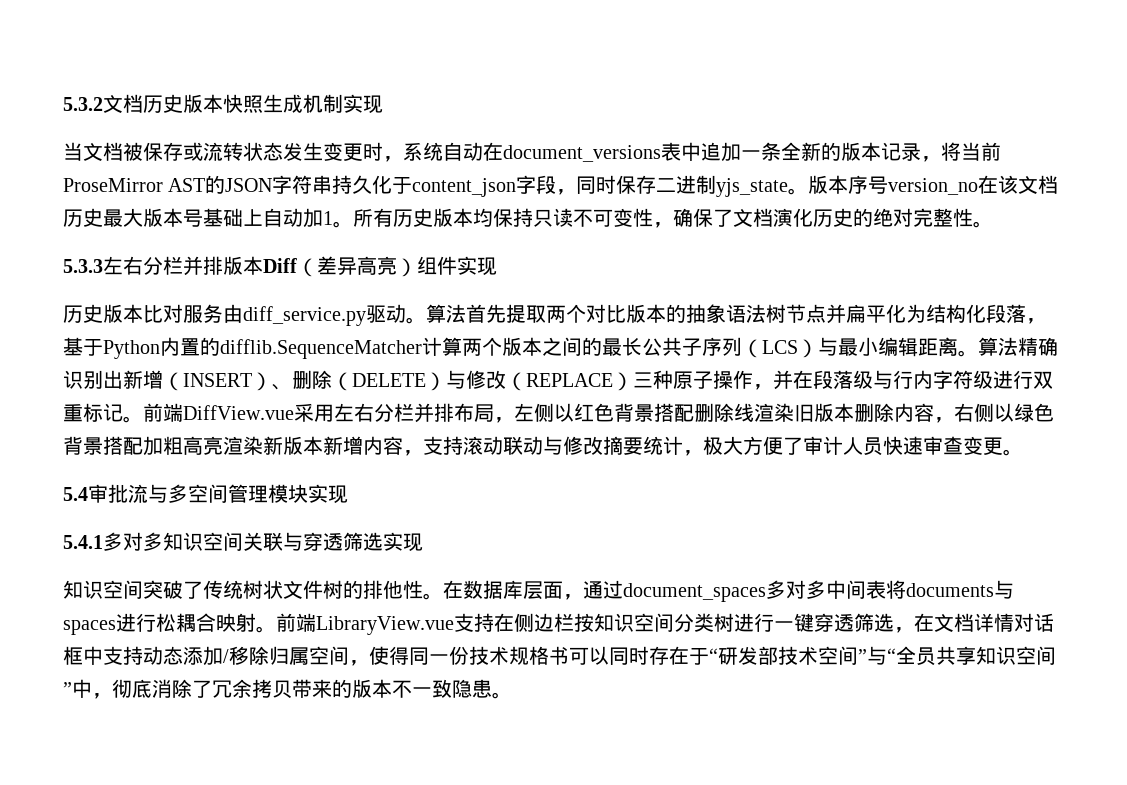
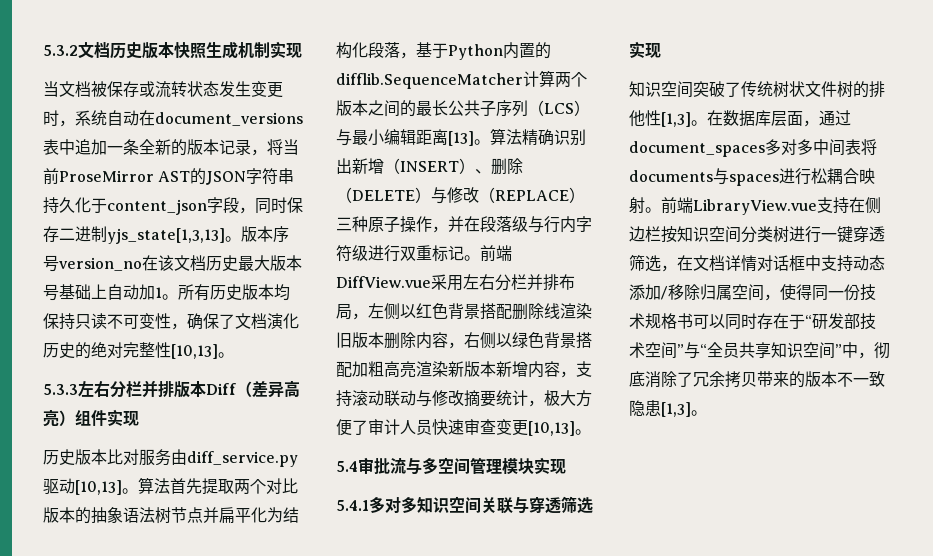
- 当文档被保存或流转状态发生变更时，系统自动在document_versions表中追加一条全新的版本记录，将当前ProseMirror AST的JSON字符串持久化于content_json字段，同时保存二进制yjs_state。
+ 当文档被保存或流转状态发生变更时，系统自动在document_versions表中追加一条全新的版本记录，将当前ProseMirror AST的JSON字符串持久化于content_json字段，同时保存二进制yjs_state[1,3,13]。
- 所有历史版本均保持只读不可变性，确保了文档演化历史的绝对完整性。
+ 所有历史版本均保持只读不可变性，确保了文档演化历史的绝对完整性[10,13]。
- 历史版本比对服务由diff_service.py驱动。
+ 历史版本比对服务由diff_service.py驱动[10,13]。
- 算法首先提取两个对比版本的抽象语法树节点并扁平化为结构化段落，基于Python内置的difflib.SequenceMatcher计算两个版本之间的最长公共子序列（LCS）与最小编辑距离。
+ 算法首先提取两个对比版本的抽象语法树节点并扁平化为结构化段落，基于Python内置的difflib.SequenceMatcher计算两个版本之间的最长公共子序列（LCS）与最小编辑距离[13]。
- 前端DiffView.vue采用左右分栏并排布局，左侧以红色背景搭配删除线渲染旧版本删除内容，右侧以绿色背景搭配加粗高亮渲染新版本新增内容，支持滚动联动与修改摘要统计，极大方便了审计人员快速审查变更。
+ 前端DiffView.vue采用左右分栏并排布局，左侧以红色背景搭配删除线渲染旧版本删除内容，右侧以绿色背景搭配加粗高亮渲染新版本新增内容，支持滚动联动与修改摘要统计，极大方便了审计人员快速审查变更[10,13]。
- 知识空间突破了传统树状文件树的排他性。
+ 知识空间突破了传统树状文件树的排他性[1,3]。
- 前端LibraryView.vue支持在侧边栏按知识空间分类树进行一键穿透筛选，在文档详情对话框中支持动态添加/移除归属空间，使得同一份技术规格书可以同时存在于“研发部技术空间”与“全员共享知识空间”中，彻底消除了冗余拷贝带来的版本不一致隐患。
+ 前端LibraryView.vue支持在侧边栏按知识空间分类树进行一键穿透筛选，在文档详情对话框中支持动态添加/移除归属空间，使得同一份技术规格书可以同时存在于“研发部技术空间”与“全员共享知识空间”中，彻底消除了冗余拷贝带来的版本不一致隐患[1,3]。

